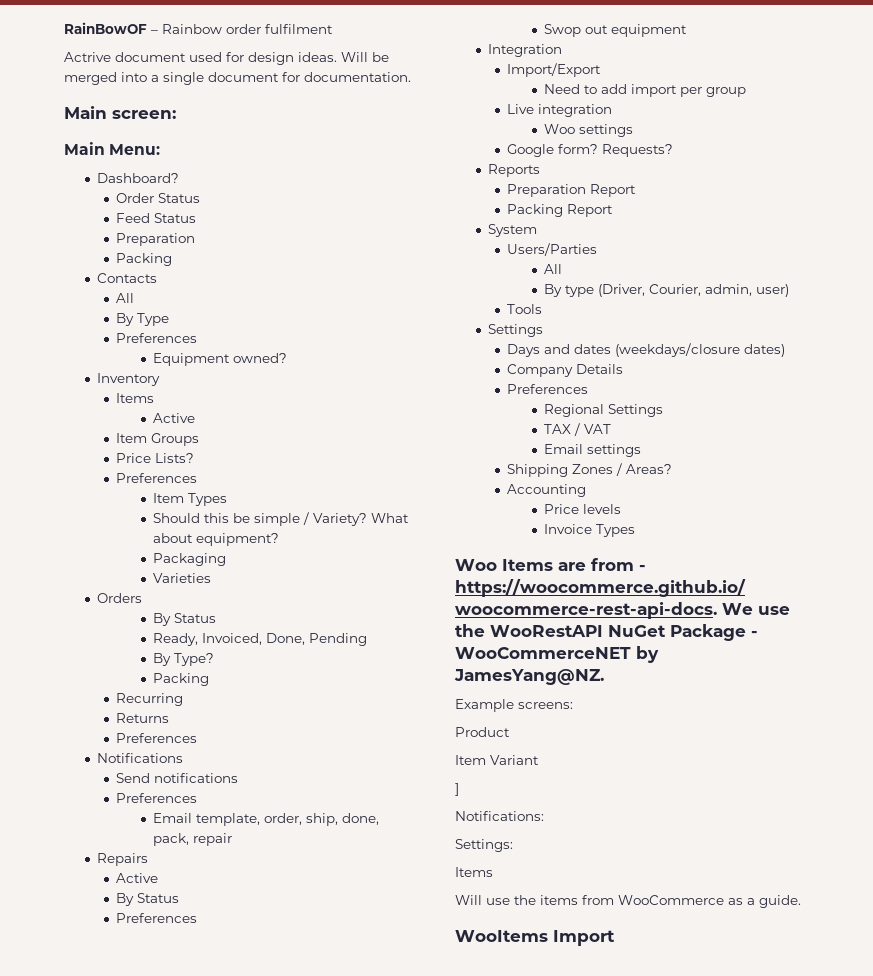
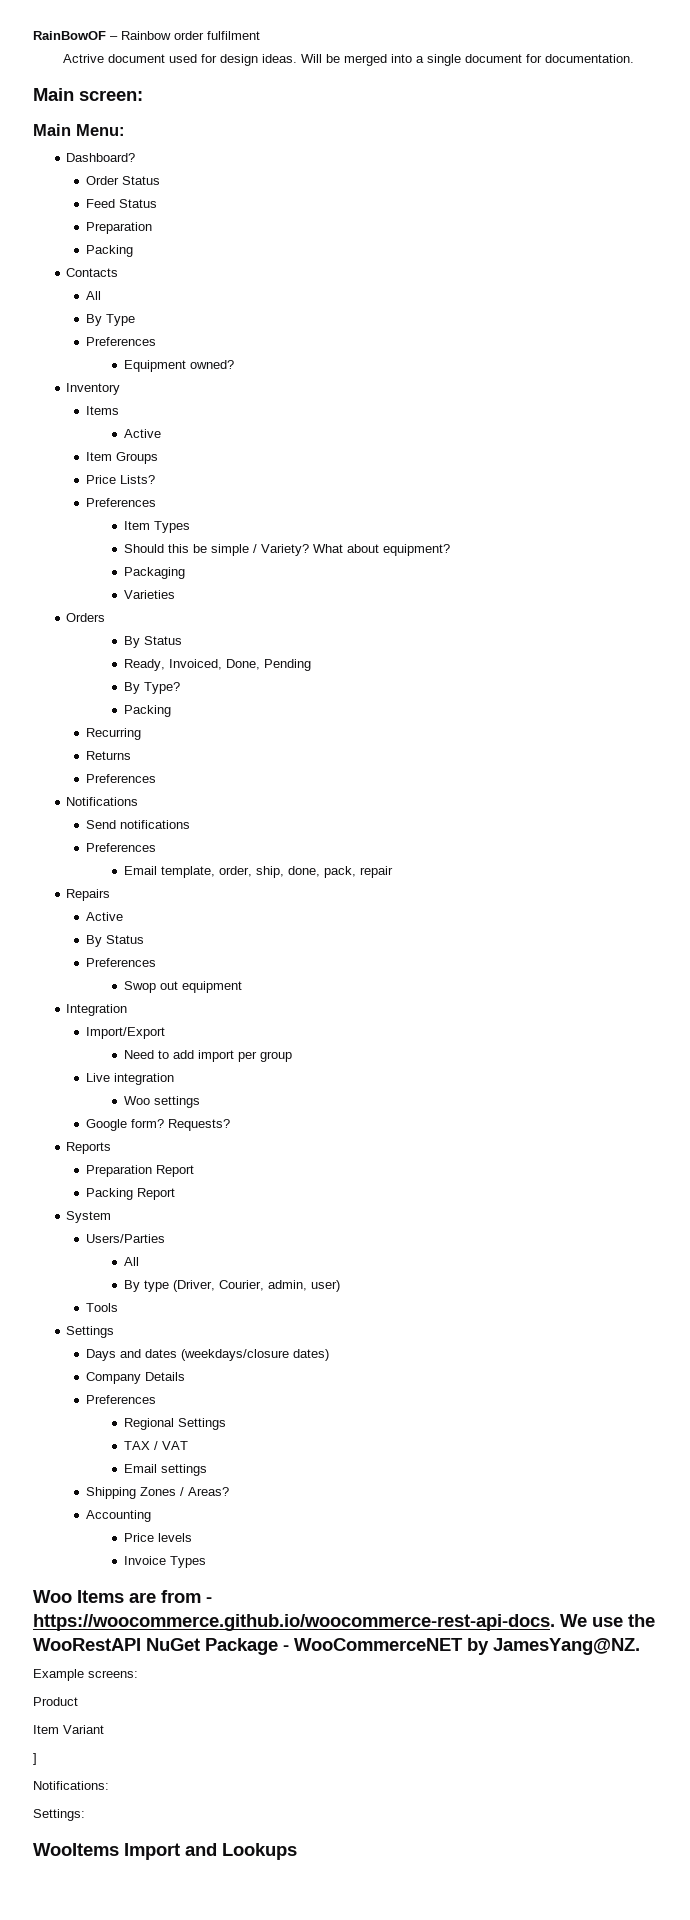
  Settings:
- Items
- Will use the items from WooCommerce as a guide.
- WooItems Import
+ WooItems Import and Lookups

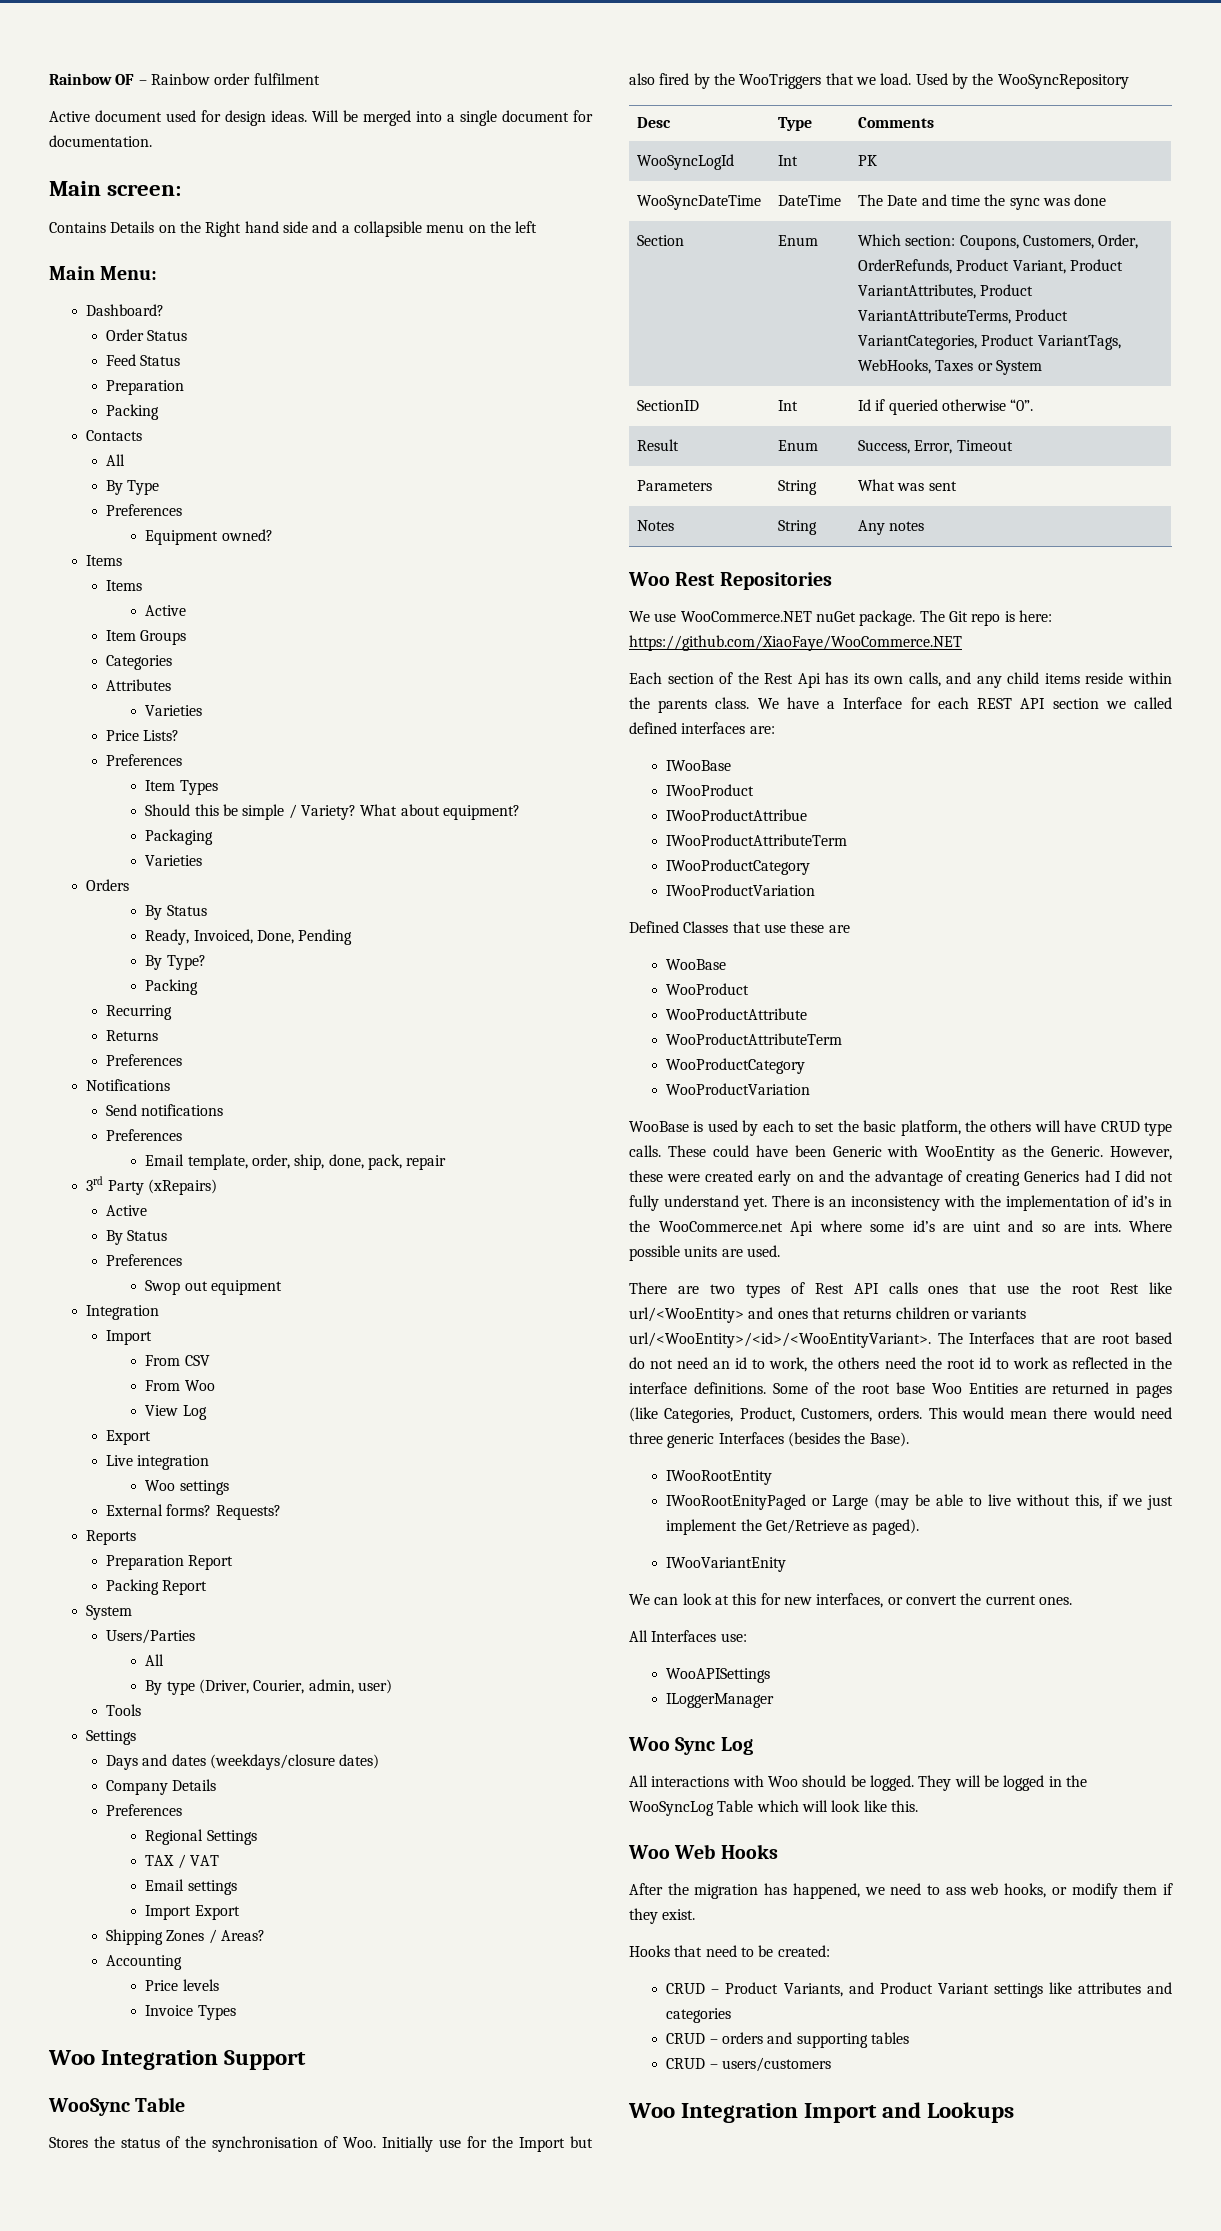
- RainBowOF – Rainbow order fulfilment
+ Rainbow OF – Rainbow order fulfilment
- Actrive document used for design ideas.
+ Active document used for design ideas.
+ Contains Details on the Right hand side and a collapsible menu on the left
  Equipment owned?
- Inventory
+ Items
+ Categories
+ Attributes
+ Varieties
- Repairs
+ 3rd Party (xRepairs)
  Swop out equipment
  Integration
- Import/Export
- Need to add import per group
+ Import
+ From CSV
+ From Woo
+ View Log
+ Export
- Google form?
+ External forms?
+ Import Export
- Woo Items are from - https://woocommerce.github.io/woocommerce-rest-api-docs. We use the WooRestAPI NuGet Package - WooCommerceNET by JamesYang@NZ.
- Example screens:
- Product
- Item Variant
- ]
- Notifications:
- Settings:
- WooItems Import and Lookups
+ Woo Integration Support
+ WooSync Table
+ Stores the status of the synchronisation of Woo. Initially use for the Import but also fired by the WooTriggers that we load. Used by the WooSyncRepository
+ Desc | Type | Comments
+ WooSyncLogId | Int | PK
+ WooSyncDateTime | DateTime | The Date and time the sync was done
+ Section | Enum | Which section: Coupons, Customers, Order, OrderRefunds, Product Variant, Product VariantAttributes, Product VariantAttributeTerms, Product VariantCategories, Product VariantTags, WebHooks, Taxes or System
+ SectionID | Int | Id if queried otherwise “0”.
+ Result | Enum | Success, Error, Timeout
+ Parameters | String | What was sent
+ Notes | String | Any notes
+ Woo Rest Repositories
+ We use WooCommerce.NET nuGet package. The Git repo is here: https://github.com/XiaoFaye/WooCommerce.NET
+ Each section of the Rest Api has its own calls, and any child items reside within the parents class. We have a Interface for each REST API section we called defined interfaces are:
+ IWooBase
+ IWooProduct
+ IWooProductAttribue
+ IWooProductAttributeTerm
+ IWooProductCategory
+ IWooProductVariation
+ Defined Classes that use these are
+ WooBase
+ WooProduct
+ WooProductAttribute
+ WooProductAttributeTerm
+ WooProductCategory
+ WooProductVariation
+ WooBase is used by each to set the basic platform, the others will have CRUD type calls. These could have been Generic with WooEntity as the Generic. However, these were created early on and the advantage of creating Generics had I did not fully understand yet. There is an inconsistency with the implementation of id’s in the WooCommerce.net Api where some id’s are uint and so are ints. Where possible units are used.
+ There are two types of Rest API calls ones that use the root Rest like url/<WooEntity> and ones that returns children or variants url/<WooEntity>/<id>/<WooEntityVariant>. The Interfaces that are root based do not need an id to work, the others need the root id to work as reflected in the interface definitions. Some of the root base Woo Entities are returned in pages (like Categories, Product, Customers, orders. This would mean there would need three generic Interfaces (besides the Base).
+ IWooRootEntity
+ IWooRootEnityPaged or Large (may be able to live without this, if we just implement the Get/Retrieve as paged).
+ IWooVariantEnity
+ We can look at this for new interfaces, or convert the current ones.
+ All Interfaces use:
+ WooAPISettings
+ ILoggerManager
+ Woo Sync Log
+ All interactions with Woo should be logged. They will be logged in the WooSyncLog Table which will look like this.
+ Woo Web Hooks
+ After the migration has happened, we need to ass web hooks, or modify them if they exist.
+ Hooks that need to be created:
+ CRUD – Product Variants, and Product Variant settings like attributes and categories
+ CRUD – orders and supporting tables
+ CRUD – users/customers
+ Woo Integration Import and Lookups

